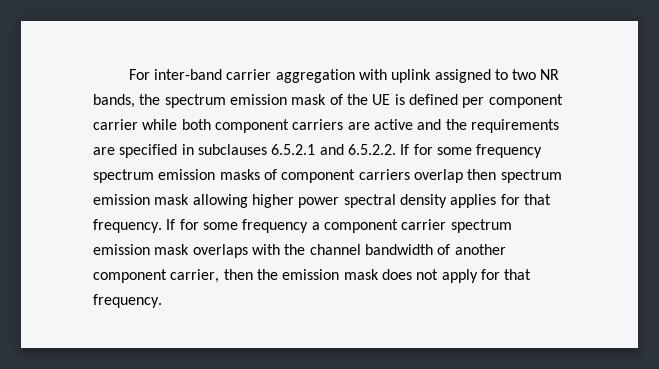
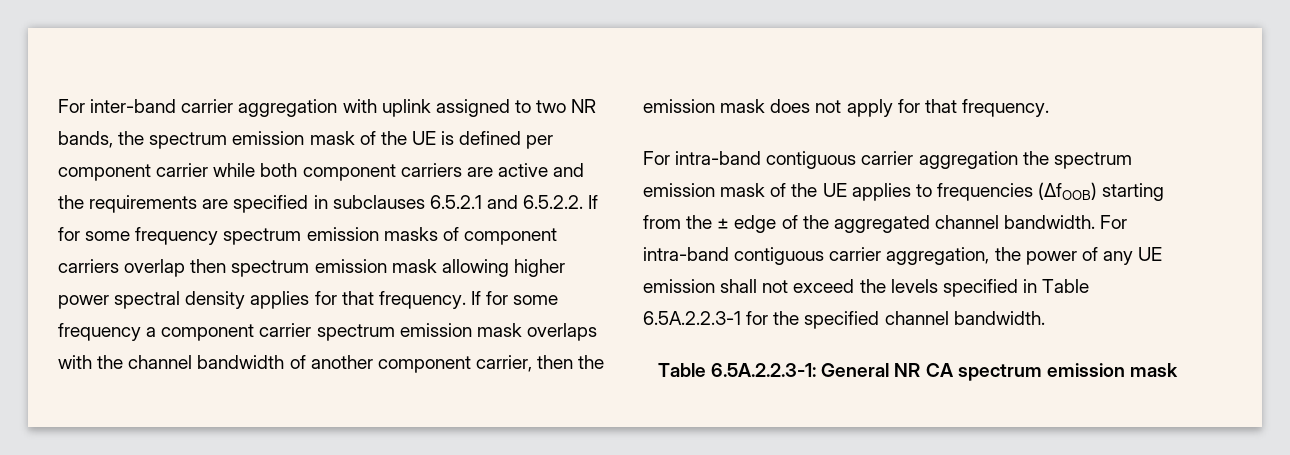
+ For intra-band contiguous carrier aggregation the spectrum emission mask of the UE applies to frequencies (ΔfOOB) starting from the ± edge of the aggregated channel bandwidth. For intra-band contiguous carrier aggregation, the power of any UE emission shall not exceed the levels specified in Table 6.5A.2.2.3-1 for the specified channel bandwidth.
+ Table 6.5A.2.2.3-1: General NR CA spectrum emission mask

